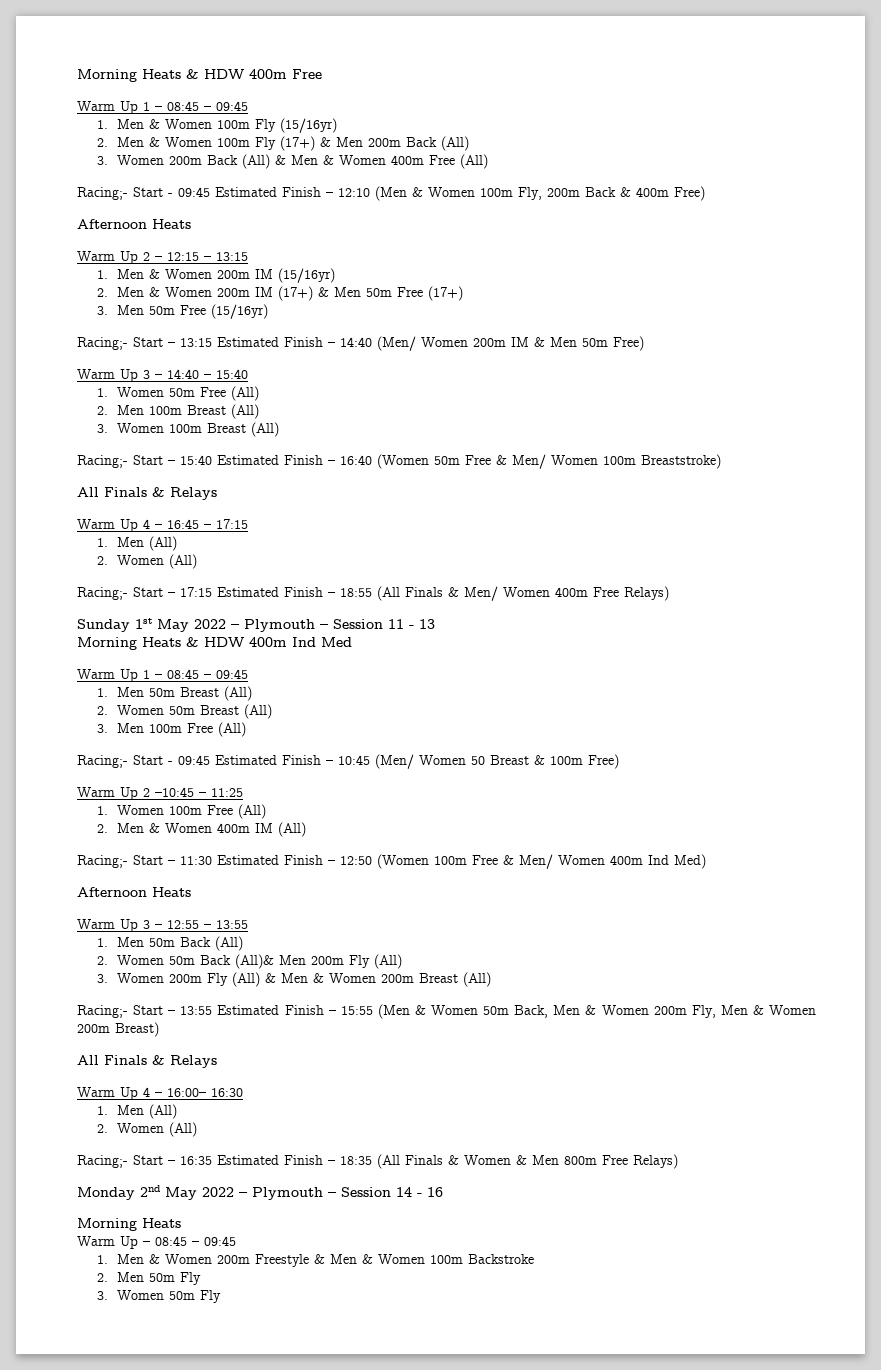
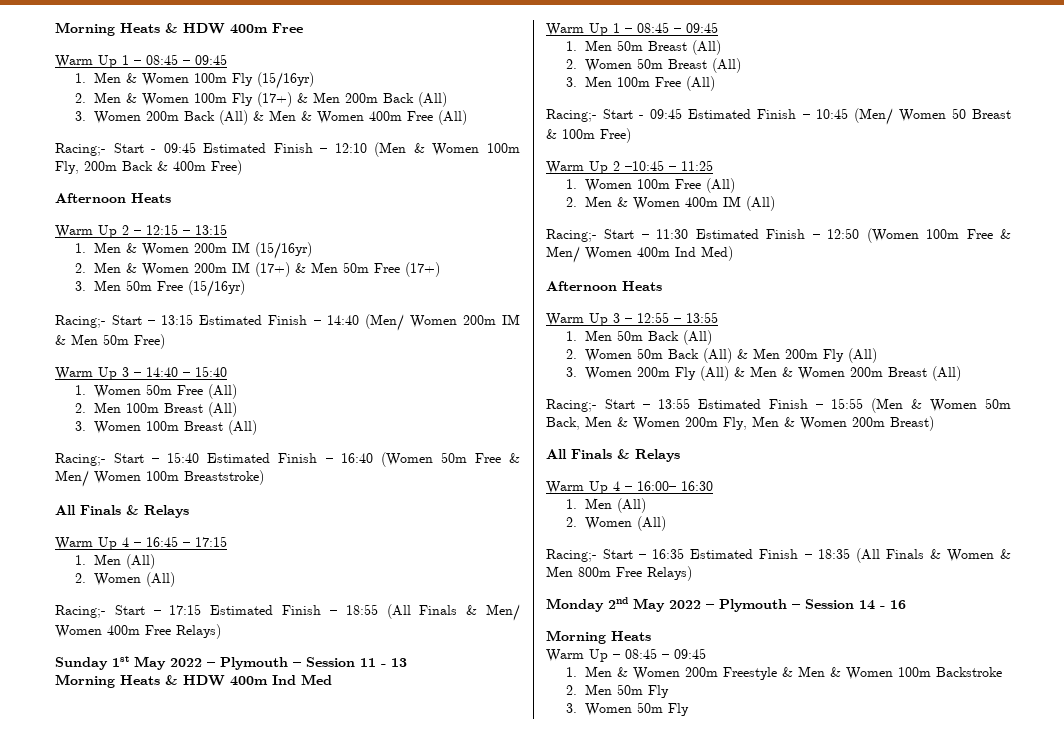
- 2. Women 50m Back (All)& Men 200m Fly (All)
+ 2. Women 50m Back (All) & Men 200m Fly (All)

